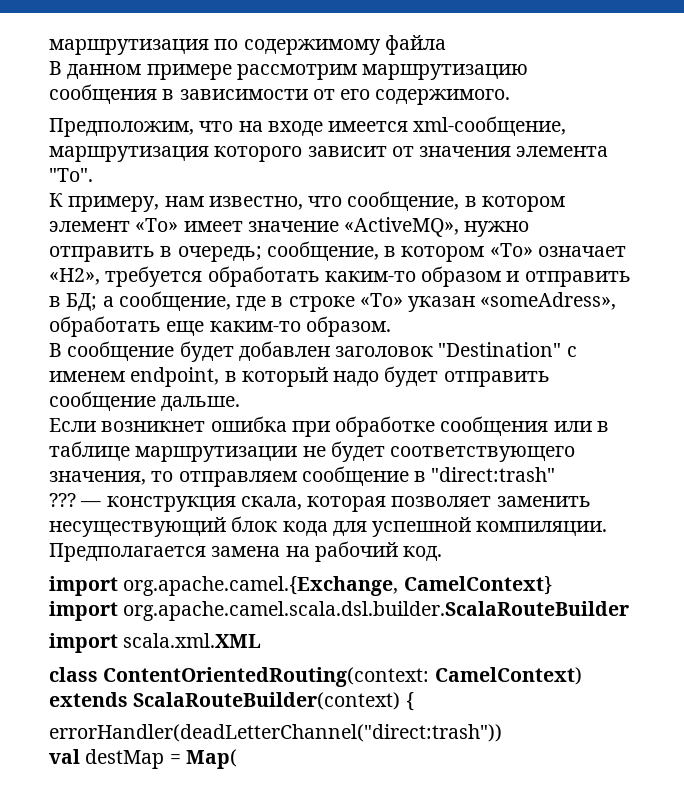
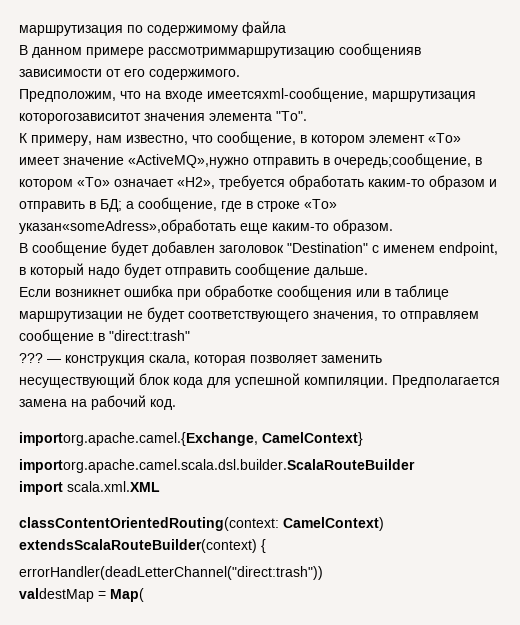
- В данном примере рассмотрим маршрутизацию сообщения в зависимости от его содержимого.
+ В данном примере рассмотриммаршрутизацию сообщенияв зависимости от его содержимого.
- Предположим, что на входе имеется xml-сообщение, маршрутизация которого зависит от значения элемента "То".
+ Предположим, что на входе имеетсяxml-сообщение, маршрутизация которогозависитот значения элемента "То".
- К примеру, нам известно, что сообщение, в котором элемент «То» имеет значение «ActiveMQ», нужно отправить в очередь; сообщение, в котором «То» означает «H2», требуется обработать каким-то образом и отправить в БД; а сообщение, где в строке «То» указан «someAdress», обработать еще каким-то образом.
+ К примеру, нам известно, что сообщение, в котором элемент «То» имеет значение «ActiveMQ»,нужно отправить в очередь;сообщение, в котором «То» означает «H2», требуется обработать каким-то образом и отправить в БД; а сообщение, где в строке «То» указан«someAdress»,обработать еще каким-то образом.
- import org.apache.camel.{Exchange, CamelContext}
+ importorg.apache.camel.{Exchange, CamelContext}
- import org.apache.camel.scala.dsl.builder.ScalaRouteBuilder
+ importorg.apache.camel.scala.dsl.builder.ScalaRouteBuilder
- class ContentOrientedRouting(context: CamelContext) extends ScalaRouteBuilder(context) {
+ classContentOrientedRouting(context: CamelContext) extendsScalaRouteBuilder(context) {
- val destMap = Map(
+ valdestMap = Map(

